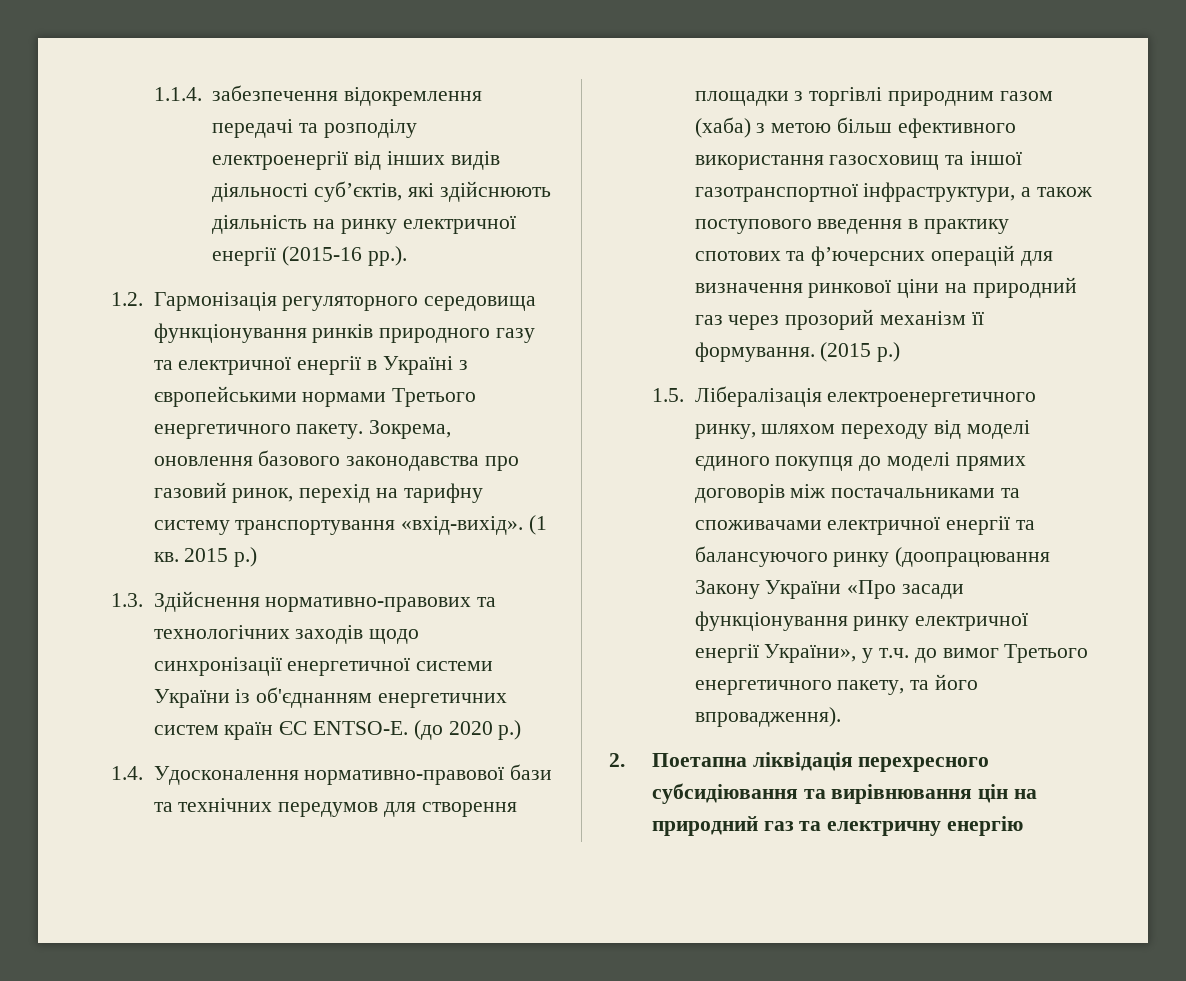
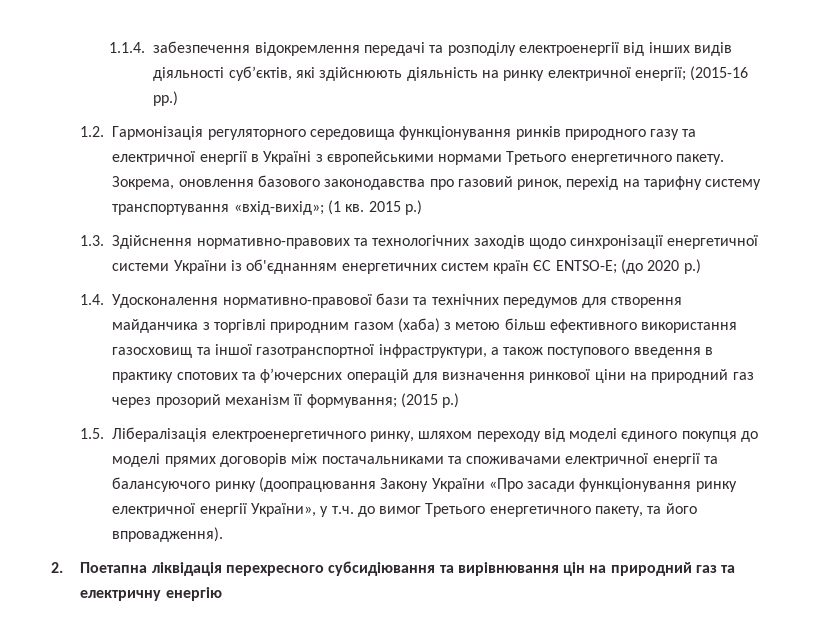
- 1.1.4. забезпечення відокремлення передачі та розподілу електроенергії від інших видів діяльності суб’єктів, які здійснюють діяльність на ринку електричної енергії (2015-16 рр.).
+ 1.1.4. забезпечення відокремлення передачі та розподілу електроенергії від інших видів діяльності суб’єктів, які здійснюють діяльність на ринку електричної енергії; (2015-16 рр.)
- Зокрема, оновлення базового законодавства про газовий ринок, перехід на тарифну систему транспортування «вхід-вихід». (1 кв.
+ Зокрема, оновлення базового законодавства про газовий ринок, перехід на тарифну систему транспортування «вхід-вихід»; (1 кв.
- 1.3. Здійснення нормативно-правових та технологічних заходів щодо синхронізації енергетичної системи України із об'єднанням енергетичних систем країн ЄС ENTSO-E. (до 2020 р.)
+ 1.3. Здійснення нормативно-правових та технологічних заходів щодо синхронізації енергетичної системи України із об'єднанням енергетичних систем країн ЄС ENTSO-E; (до 2020 р.)
- 1.4. Удосконалення нормативно-правової бази та технічних передумов для створення площадки з торгівлі природним газом (хаба) з метою більш ефективного використання газосховищ та іншої газотранспортної інфраструктури, а також поступового введення в практику спотових та ф’ючерсних операцій для визначення ринкової ціни на природний газ через прозорий механізм її формування. (2015 р.)
+ 1.4. Удосконалення нормативно-правової бази та технічних передумов для створення майданчика з торгівлі природним газом (хаба) з метою більш ефективного використання газосховищ та іншої газотранспортної інфраструктури, а також поступового введення в практику спотових та ф’ючерсних операцій для визначення ринкової ціни на природний газ через прозорий механізм її формування; (2015 р.)

